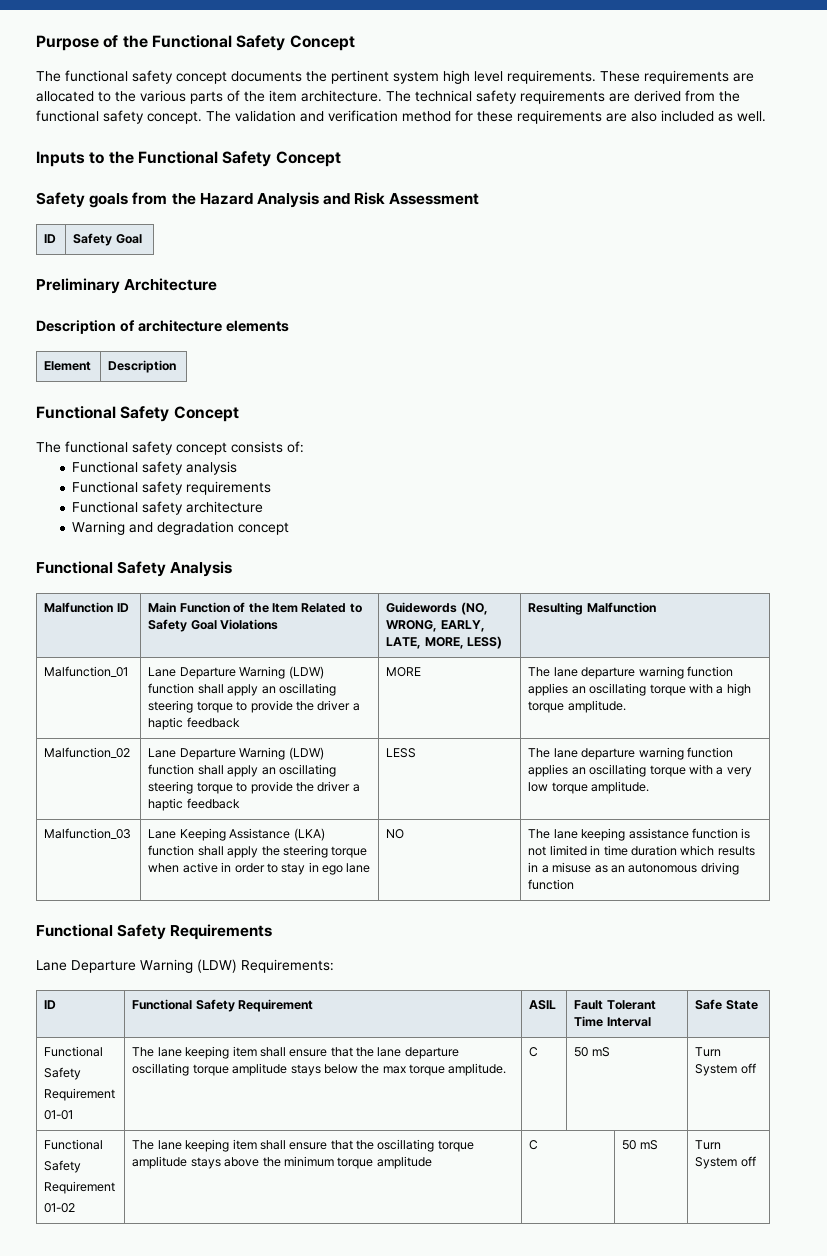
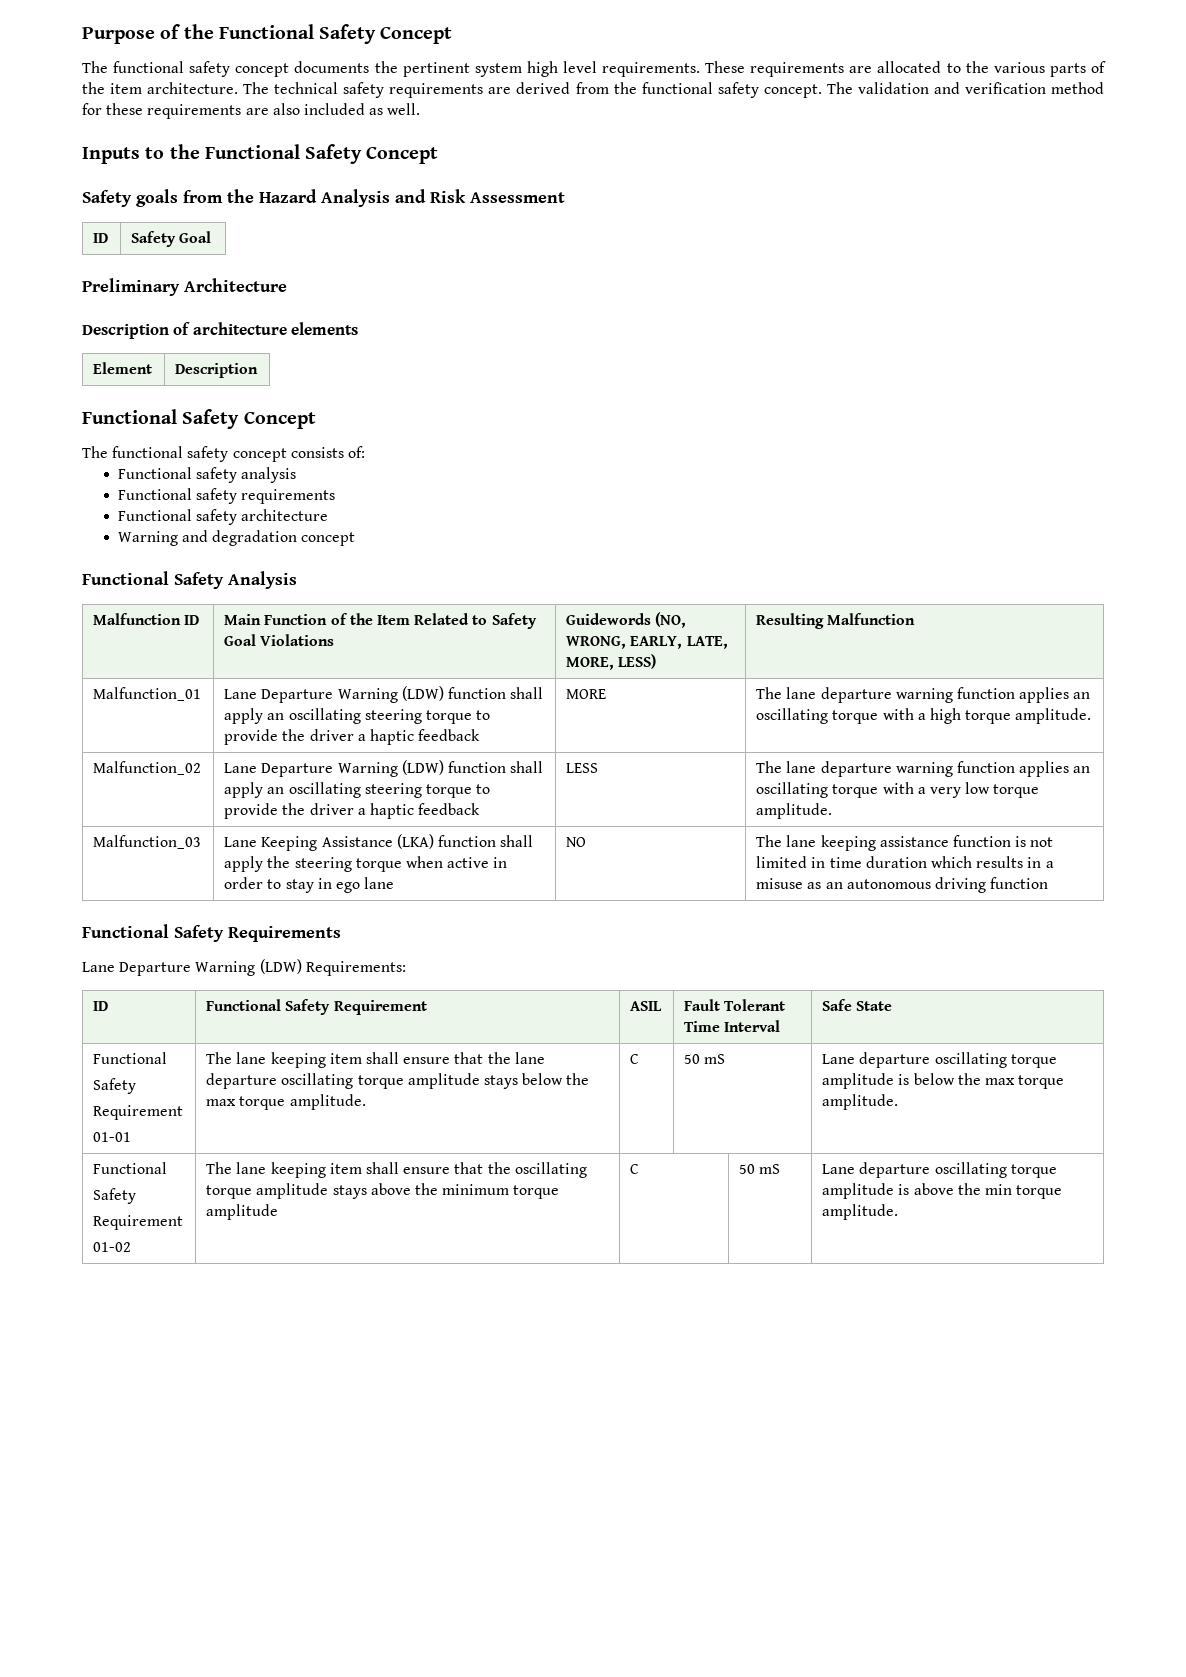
  ID | Functional Safety Requirement | ASIL | Fault Tolerant Time Interval | Safe State
  Functional
  Safety
  Requirement
- 01-01 | The lane keeping item shall ensure that the lane departure oscillating torque amplitude stays below the max torque amplitude. | C | 50 mS | Turn System off
+ 01-01 | The lane keeping item shall ensure that the lane departure oscillating torque amplitude stays below the max torque amplitude. | C | 50 mS | Lane departure oscillating torque amplitude is below the max torque amplitude.
  Functional
  Safety
  Requirement
- 01-02 | The lane keeping item shall ensure that the oscillating torque amplitude stays above the minimum torque amplitude | C | 50 mS | Turn System off
+ 01-02 | The lane keeping item shall ensure that the oscillating torque amplitude stays above the minimum torque amplitude | C | 50 mS | Lane departure oscillating torque amplitude is above the min torque amplitude.

